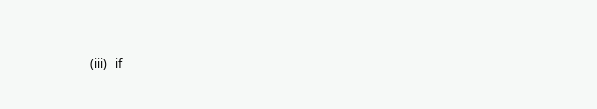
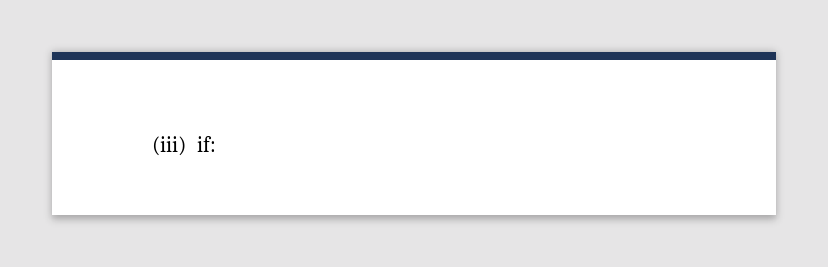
- (iii) if
+ (iii) if:

